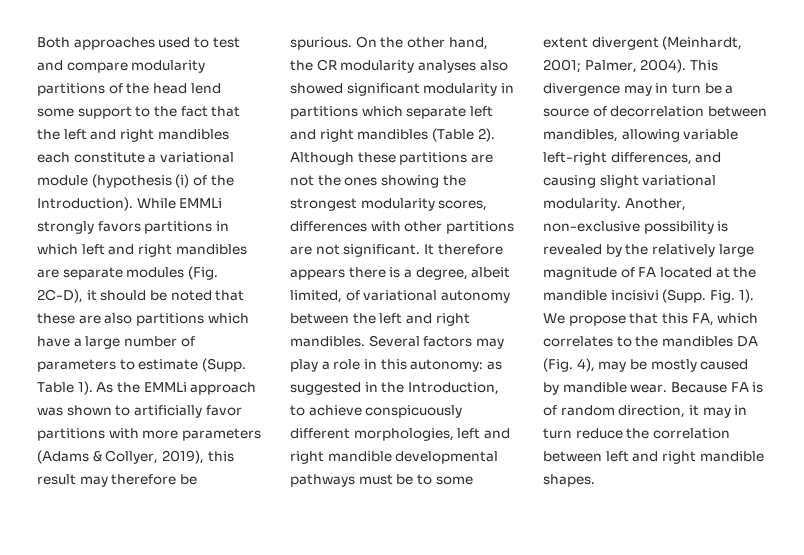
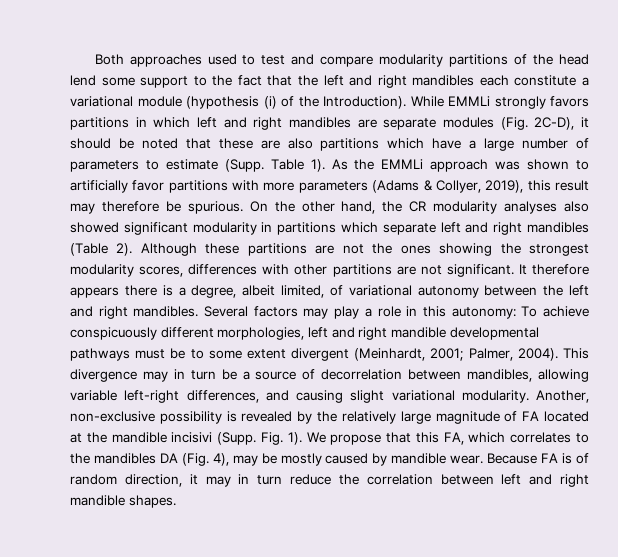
- Several factors may play a role in this autonomy: as suggested in the Introduction, to achieve conspicuously different morphologies, left and right mandible developmental pathways must be to some extent divergent (Meinhardt, 2001; Palmer, 2004).
+ Several factors may play a role in this autonomy: To achieve conspicuously different morphologies, left and right mandible developmental pathways must be to some extent divergent (Meinhardt, 2001; Palmer, 2004).

